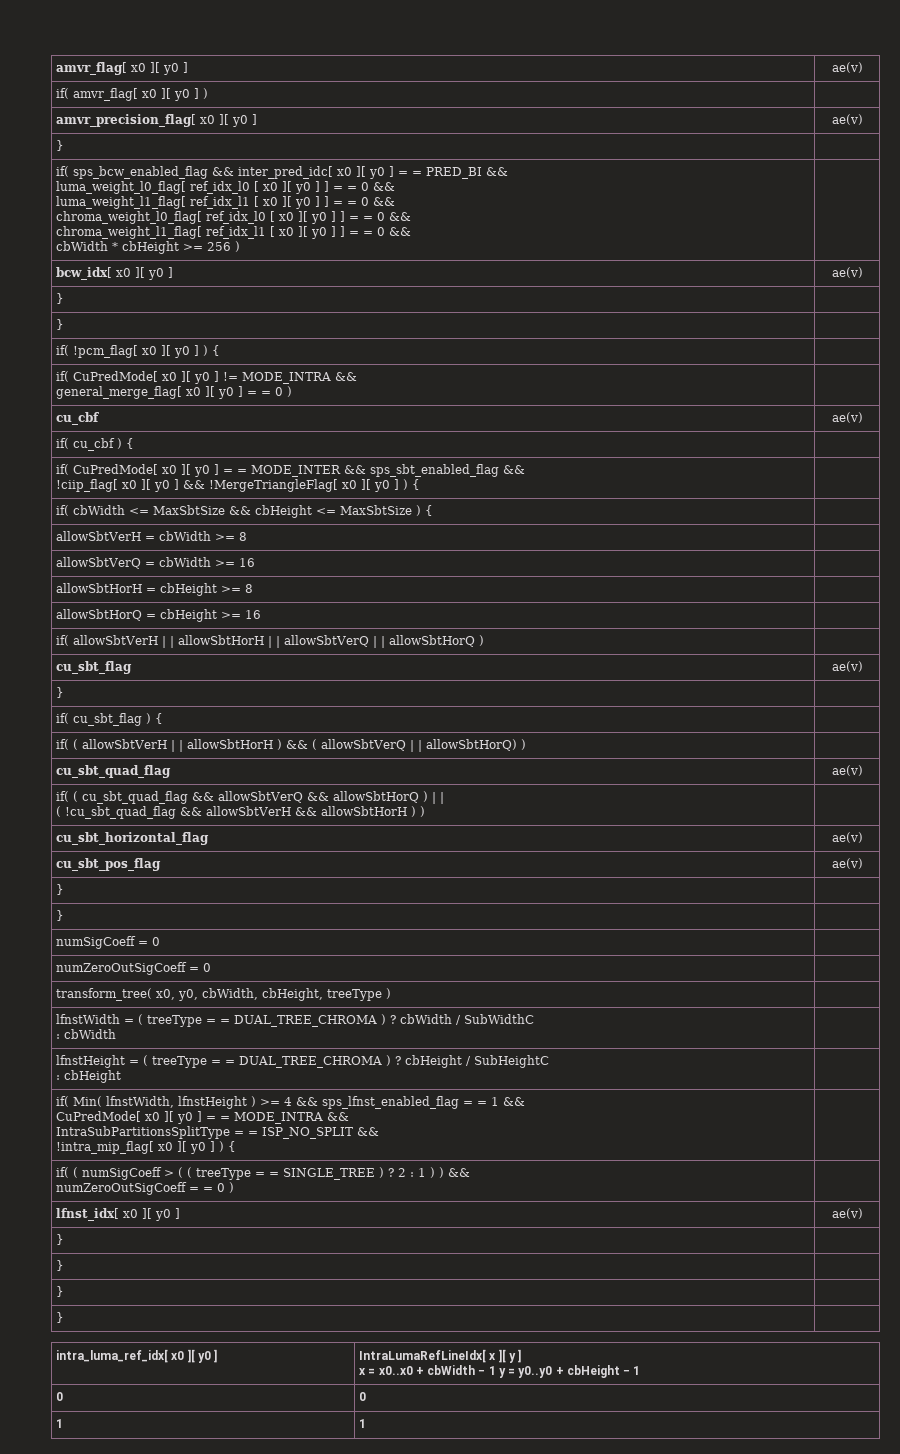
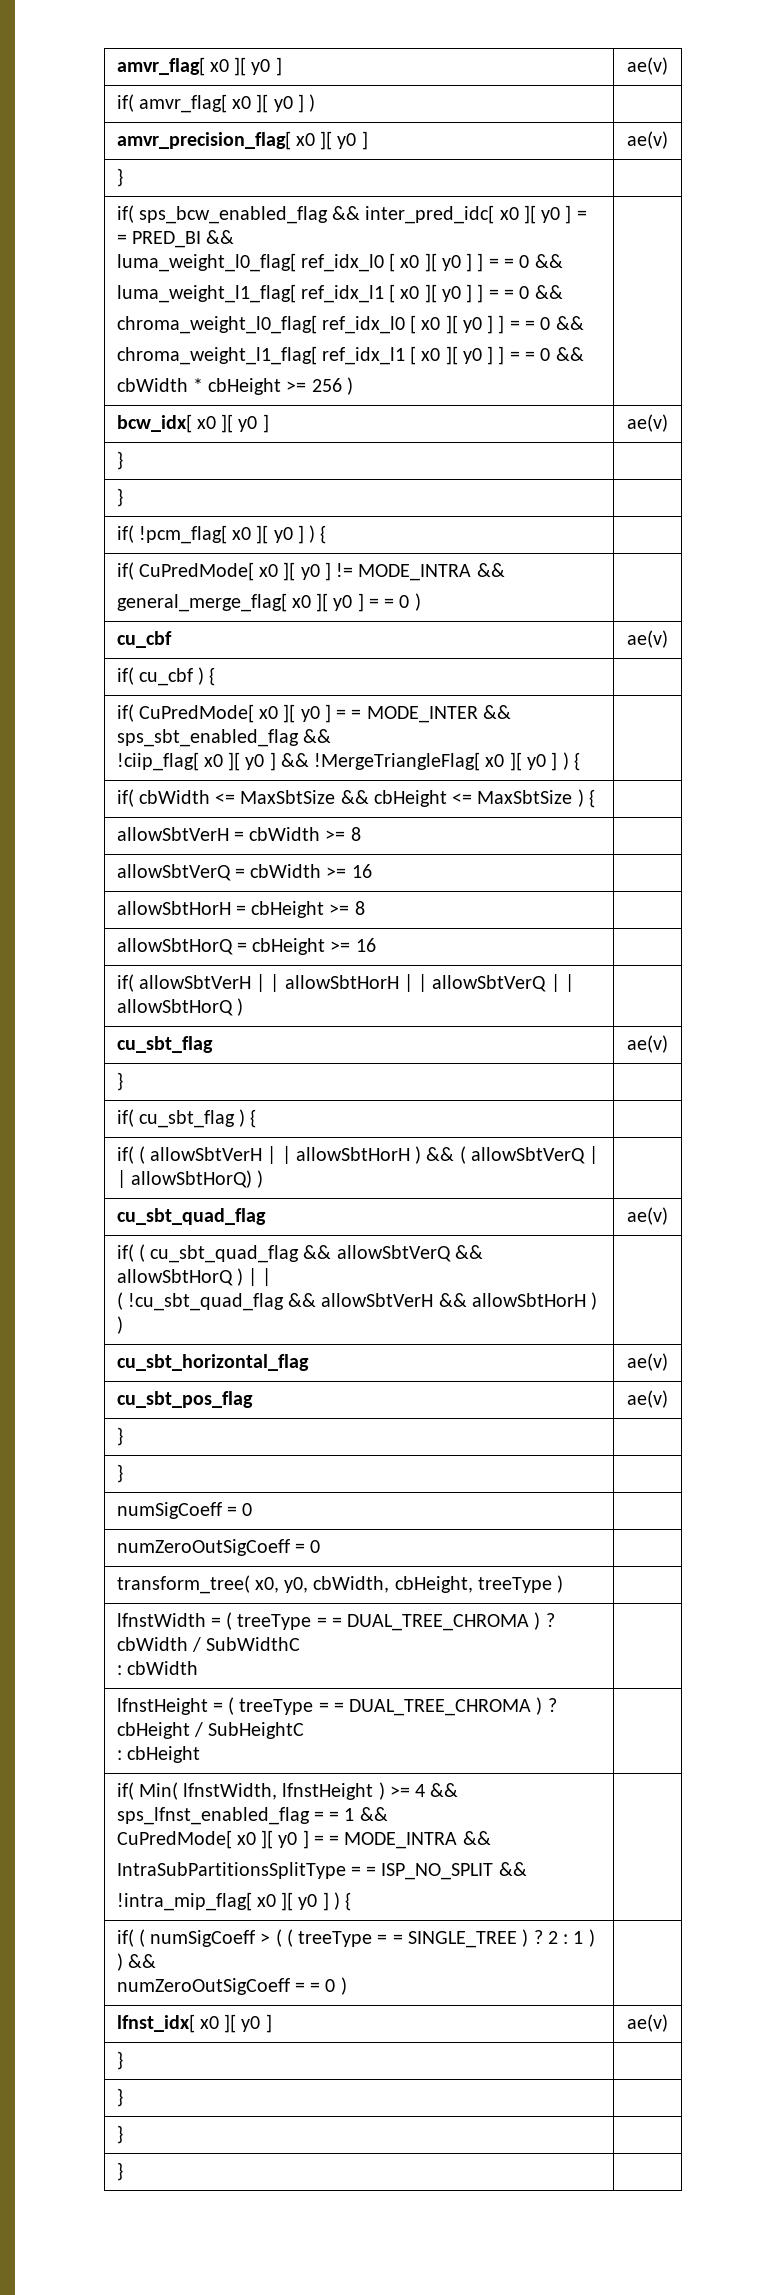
- intra_luma_ref_idx[ x0 ][ y0 ] | IntraLumaRefLineIdx[ x ][ y ]
- x = x0..x0 + cbWidth − 1 y = y0..y0 + cbHeight − 1
- 0 | 0
- 1 | 1

